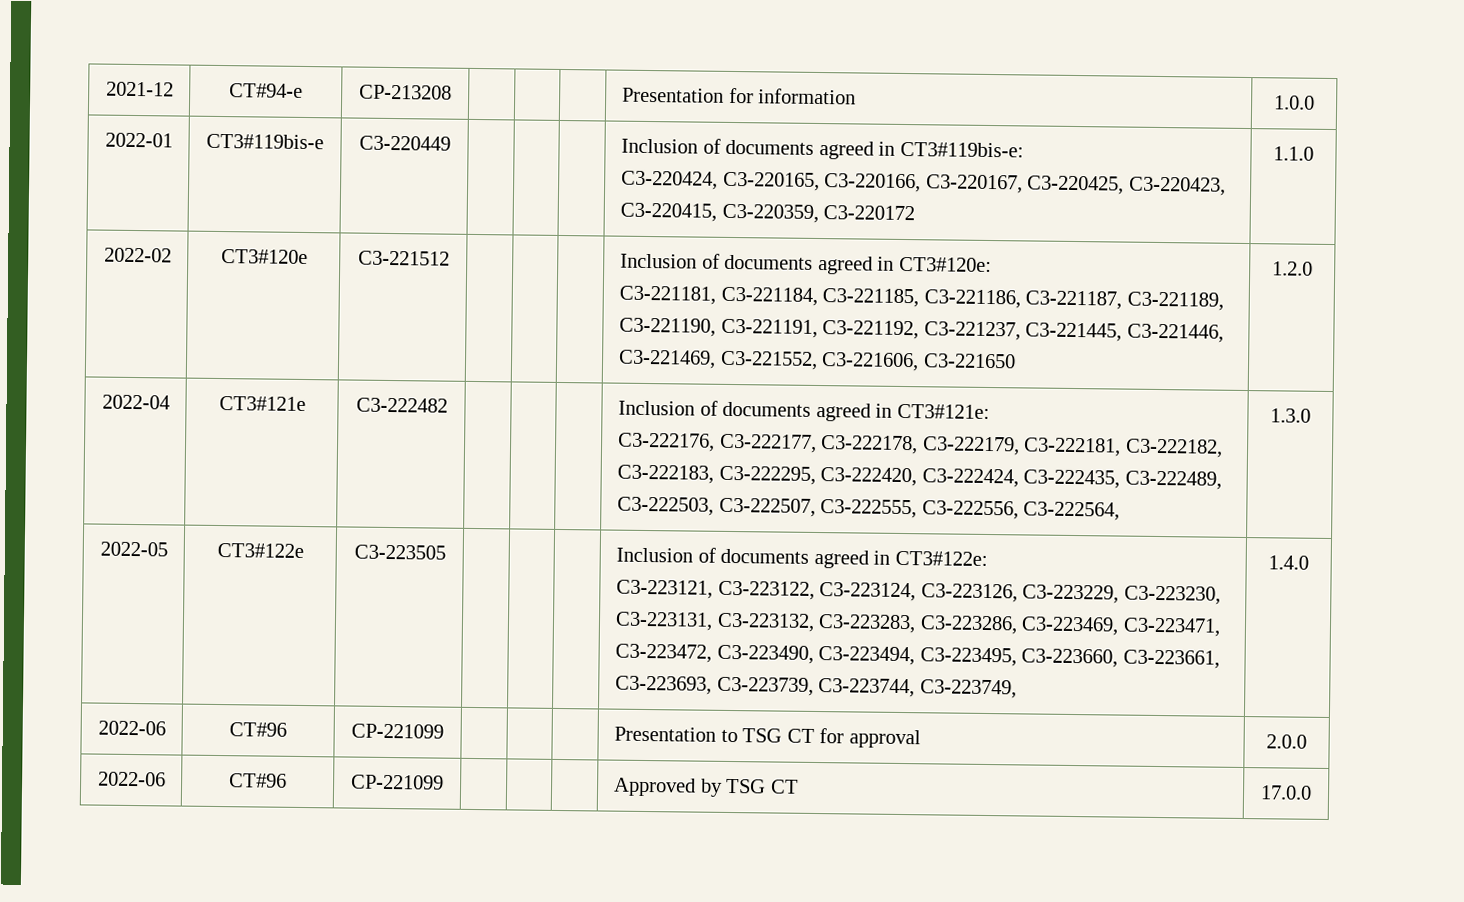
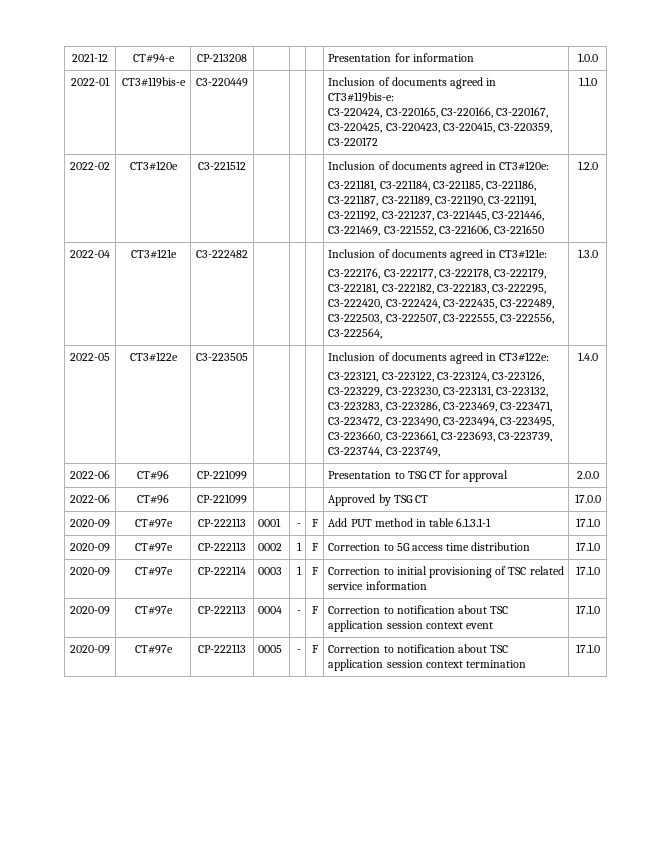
+ 2020-09 | CT#97e | CP-222113 | 0001 | - | F | Add PUT method in table 6.1.3.1-1 | 17.1.0
+ 2020-09 | CT#97e | CP-222113 | 0002 | 1 | F | Correction to 5G access time distribution | 17.1.0
+ 2020-09 | CT#97e | CP-222114 | 0003 | 1 | F | Correction to initial provisioning of TSC related service information | 17.1.0
+ 2020-09 | CT#97e | CP-222113 | 0004 | - | F | Correction to notification about TSC application session context event | 17.1.0
+ 2020-09 | CT#97e | CP-222113 | 0005 | - | F | Correction to notification about TSC application session context termination | 17.1.0

